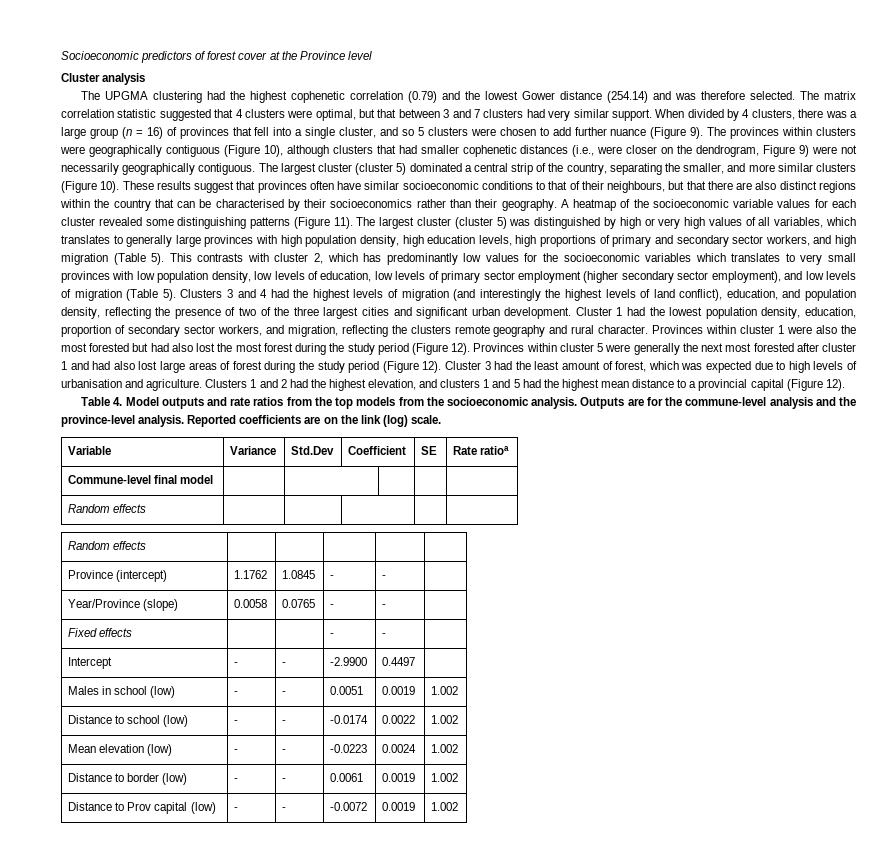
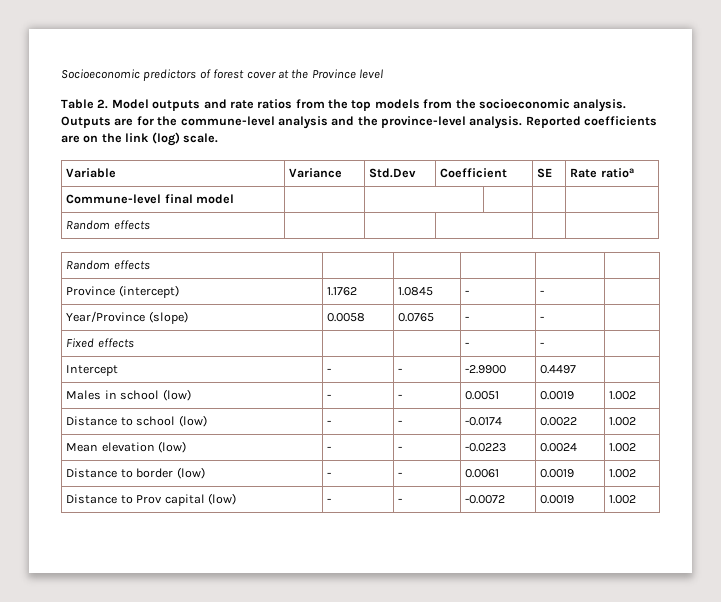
- Cluster analysis
- The UPGMA clustering had the highest cophenetic correlation (0.79) and the lowest Gower distance (254.14) and was therefore selected. The matrix correlation statistic suggested that 4 clusters were optimal, but that between 3 and 7 clusters had very similar support. When divided by 4 clusters, there was a large group (n = 16) of provinces that fell into a single cluster, and so 5 clusters were chosen to add further nuance (Figure 9). The provinces within clusters were geographically contiguous (Figure 10), although clusters that had smaller cophenetic distances (i.e., were closer on the dendrogram, Figure 9) were not necessarily geographically contiguous. The largest cluster (cluster 5) dominated a central strip of the country, separating the smaller, and more similar clusters (Figure 10). These results suggest that provinces often have similar socioeconomic conditions to that of their neighbours, but that there are also distinct regions within the country that can be characterised by their socioeconomics rather than their geography. A heatmap of the socioeconomic variable values for each cluster revealed some distinguishing patterns (Figure 11). The largest cluster (cluster 5) was distinguished by high or very high values of all variables, which translates to generally large provinces with high population density, high education levels, high proportions of primary and secondary sector workers, and high migration (Table 5). This contrasts with cluster 2, which has predominantly low values for the socioeconomic variables which translates to very small provinces with low population density, low levels of education, low levels of primary sector employment (higher secondary sector employment), and low levels of migration (Table 5). Clusters 3 and 4 had the highest levels of migration (and interestingly the highest levels of land conflict), education, and population density, reflecting the presence of two of the three largest cities and significant urban development. Cluster 1 had the lowest population density, education, proportion of secondary sector workers, and migration, reflecting the clusters remote geography and rural character. Provinces within cluster 1 were also the most forested but had also lost the most forest during the study period (Figure 12). Provinces within cluster 5 were generally the next most forested after cluster 1 and had also lost large areas of forest during the study period (Figure 12). Cluster 3 had the least amount of forest, which was expected due to high levels of urbanisation and agriculture. Clusters 1 and 2 had the highest elevation, and clusters 1 and 5 had the highest mean distance to a provincial capital (Figure 12).
- Table 4. Model outputs and rate ratios from the top models from the socioeconomic analysis.
+ Table 2. Model outputs and rate ratios from the top models from the socioeconomic analysis.

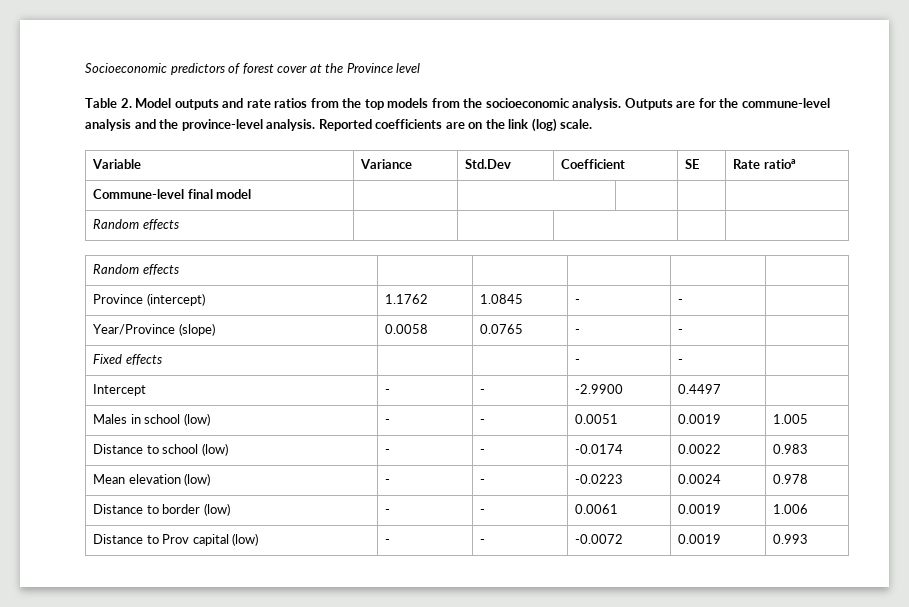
- Males in school (low) | - | - | 0.0051 | 0.0019 | 1.002
+ Males in school (low) | - | - | 0.0051 | 0.0019 | 1.005
- Distance to school (low) | - | - | -0.0174 | 0.0022 | 1.002
+ Distance to school (low) | - | - | -0.0174 | 0.0022 | 0.983
- Mean elevation (low) | - | - | -0.0223 | 0.0024 | 1.002
+ Mean elevation (low) | - | - | -0.0223 | 0.0024 | 0.978
- Distance to border (low) | - | - | 0.0061 | 0.0019 | 1.002
+ Distance to border (low) | - | - | 0.0061 | 0.0019 | 1.006
- Distance to Prov capital (low) | - | - | -0.0072 | 0.0019 | 1.002
+ Distance to Prov capital (low) | - | - | -0.0072 | 0.0019 | 0.993

